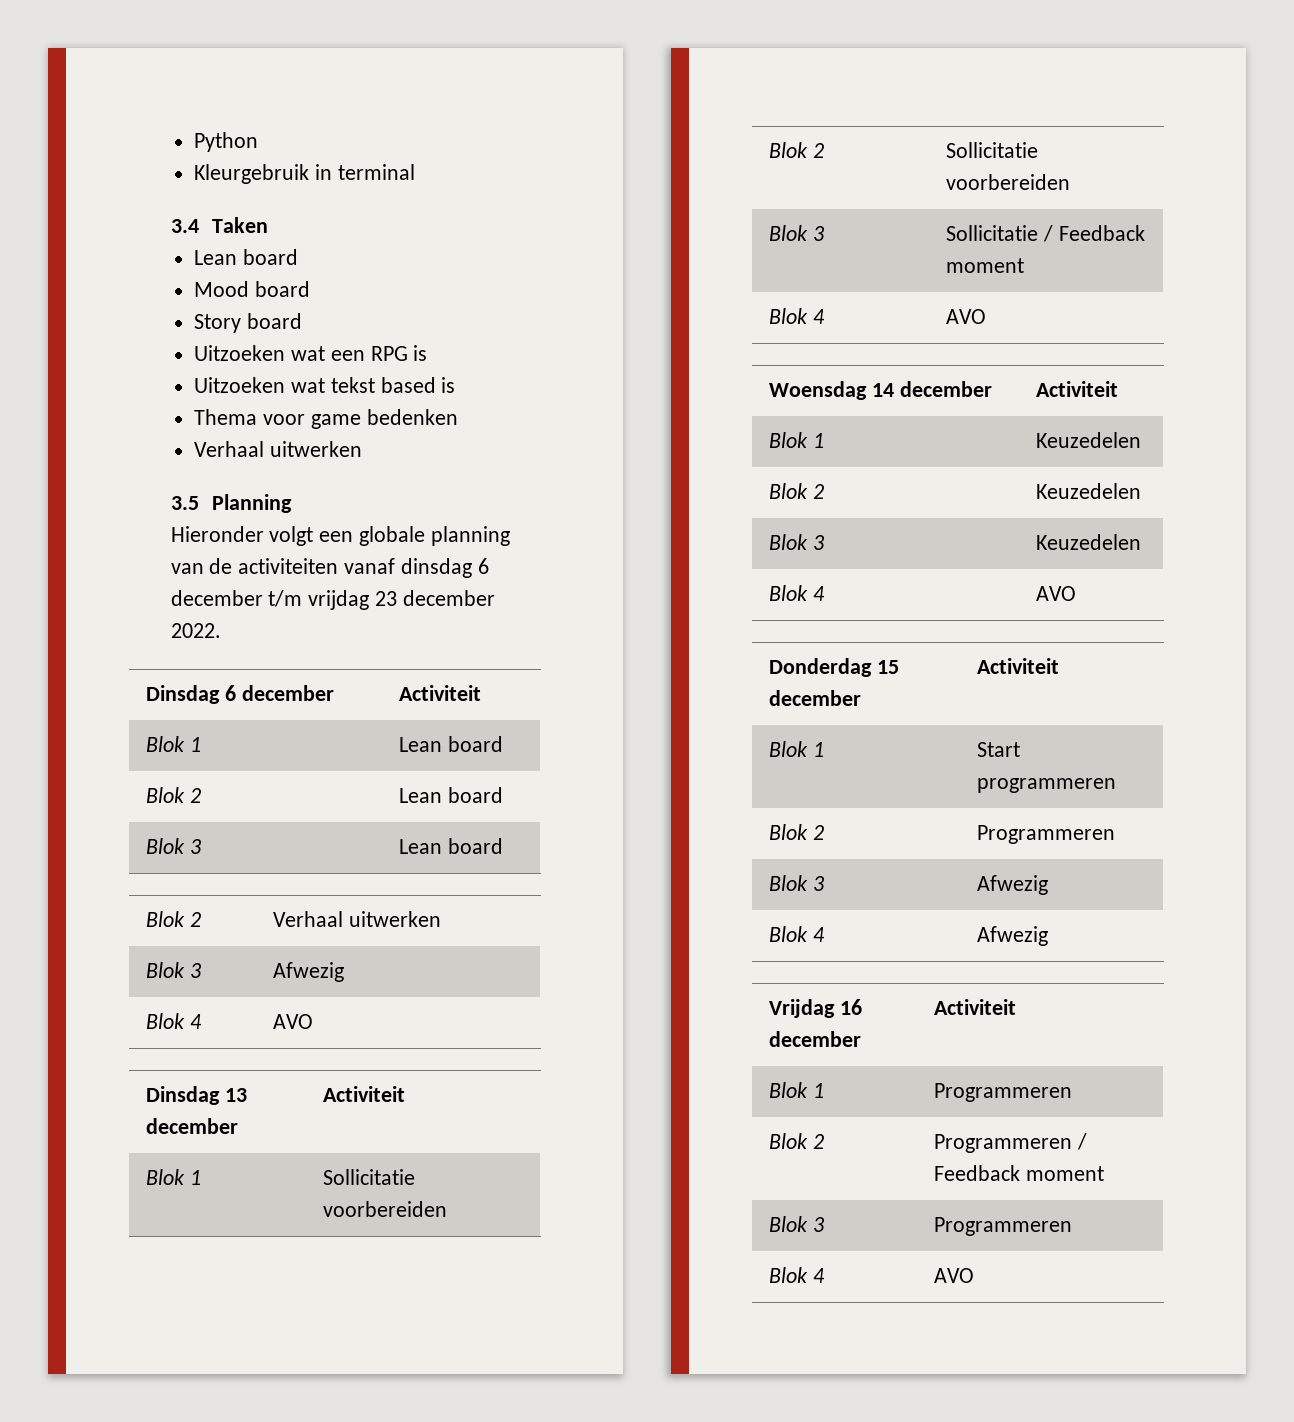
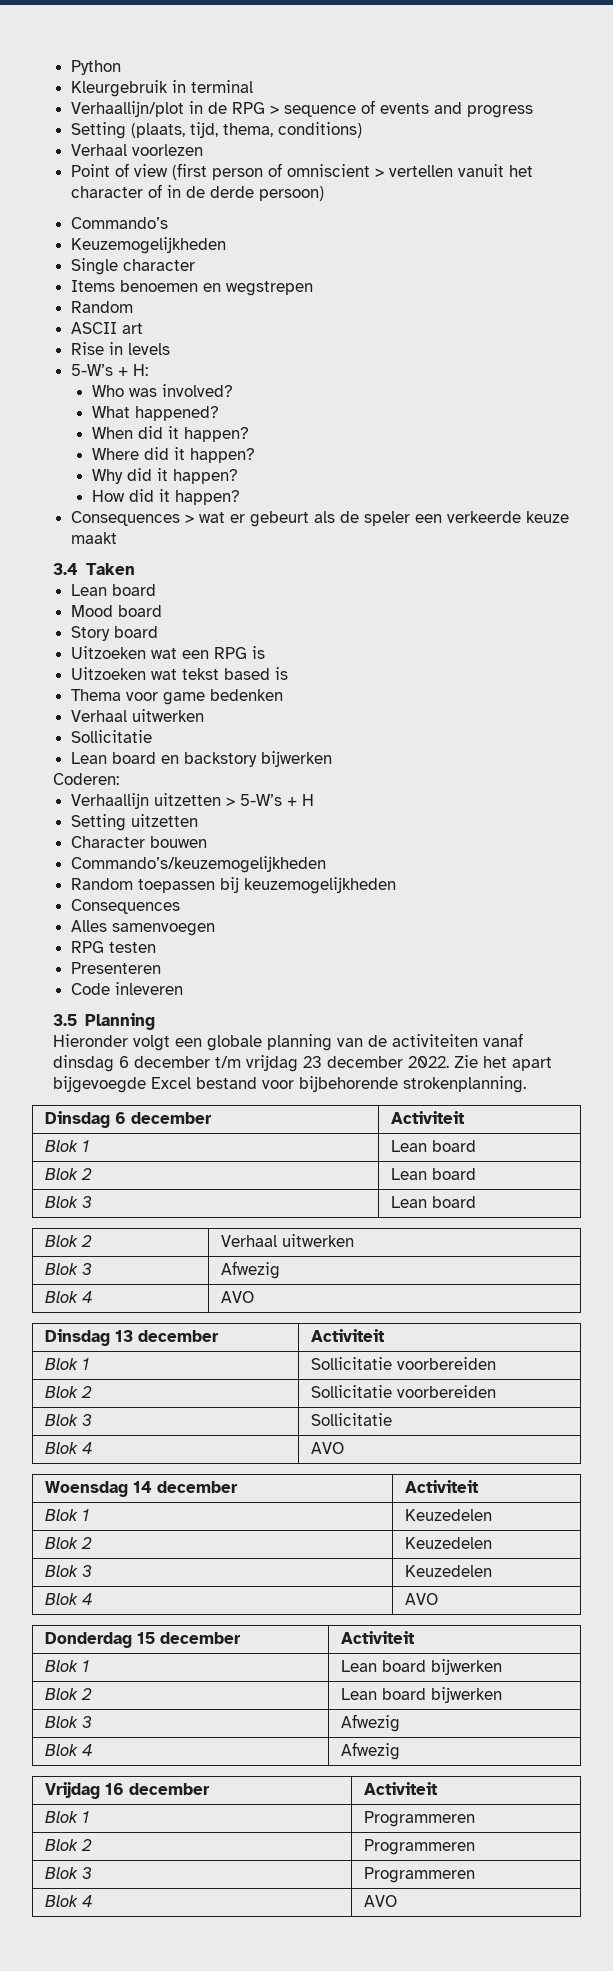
+ Verhaallijn/plot in de RPG > sequence of events and progress
+ Setting (plaats, tijd, thema, conditions)
+ Verhaal voorlezen
+ Point of view (first person of omniscient > vertellen vanuit het character of in de derde persoon)
+ Commando’s
+ Keuzemogelijkheden
+ Single character
+ Items benoemen en wegstrepen
+ Random
+ ASCII art
+ Rise in levels
+ 5-W’s + H:
+ Who was involved?
+ What happened?
+ When did it happen?
+ Where did it happen?
+ Why did it happen?
+ How did it happen?
+ Consequences > wat er gebeurt als de speler een verkeerde keuze maakt
  Thema voor game bedenken
  Verhaal uitwerken
+ Sollicitatie
+ Lean board en backstory bijwerken
+ Coderen:
+ Verhaallijn uitzetten > 5-W’s + H
+ Setting uitzetten
+ Character bouwen
+ Commando’s/keuzemogelijkheden
+ Random toepassen bij keuzemogelijkheden
+ Consequences
+ Alles samenvoegen
+ RPG testen
+ Presenteren
+ Code inleveren
+ Zie het apart bijgevoegde Excel bestand voor bijbehorende strokenplanning.
- Blok 3 | Sollicitatie / Feedback moment
+ Blok 3 | Sollicitatie
- Blok 1 | Start programmeren
- Blok 2 | Programmeren
+ Blok 1 | Lean board bijwerken
+ Blok 2 | Lean board bijwerken
- Blok 2 | Programmeren / Feedback moment
+ Blok 2 | Programmeren

